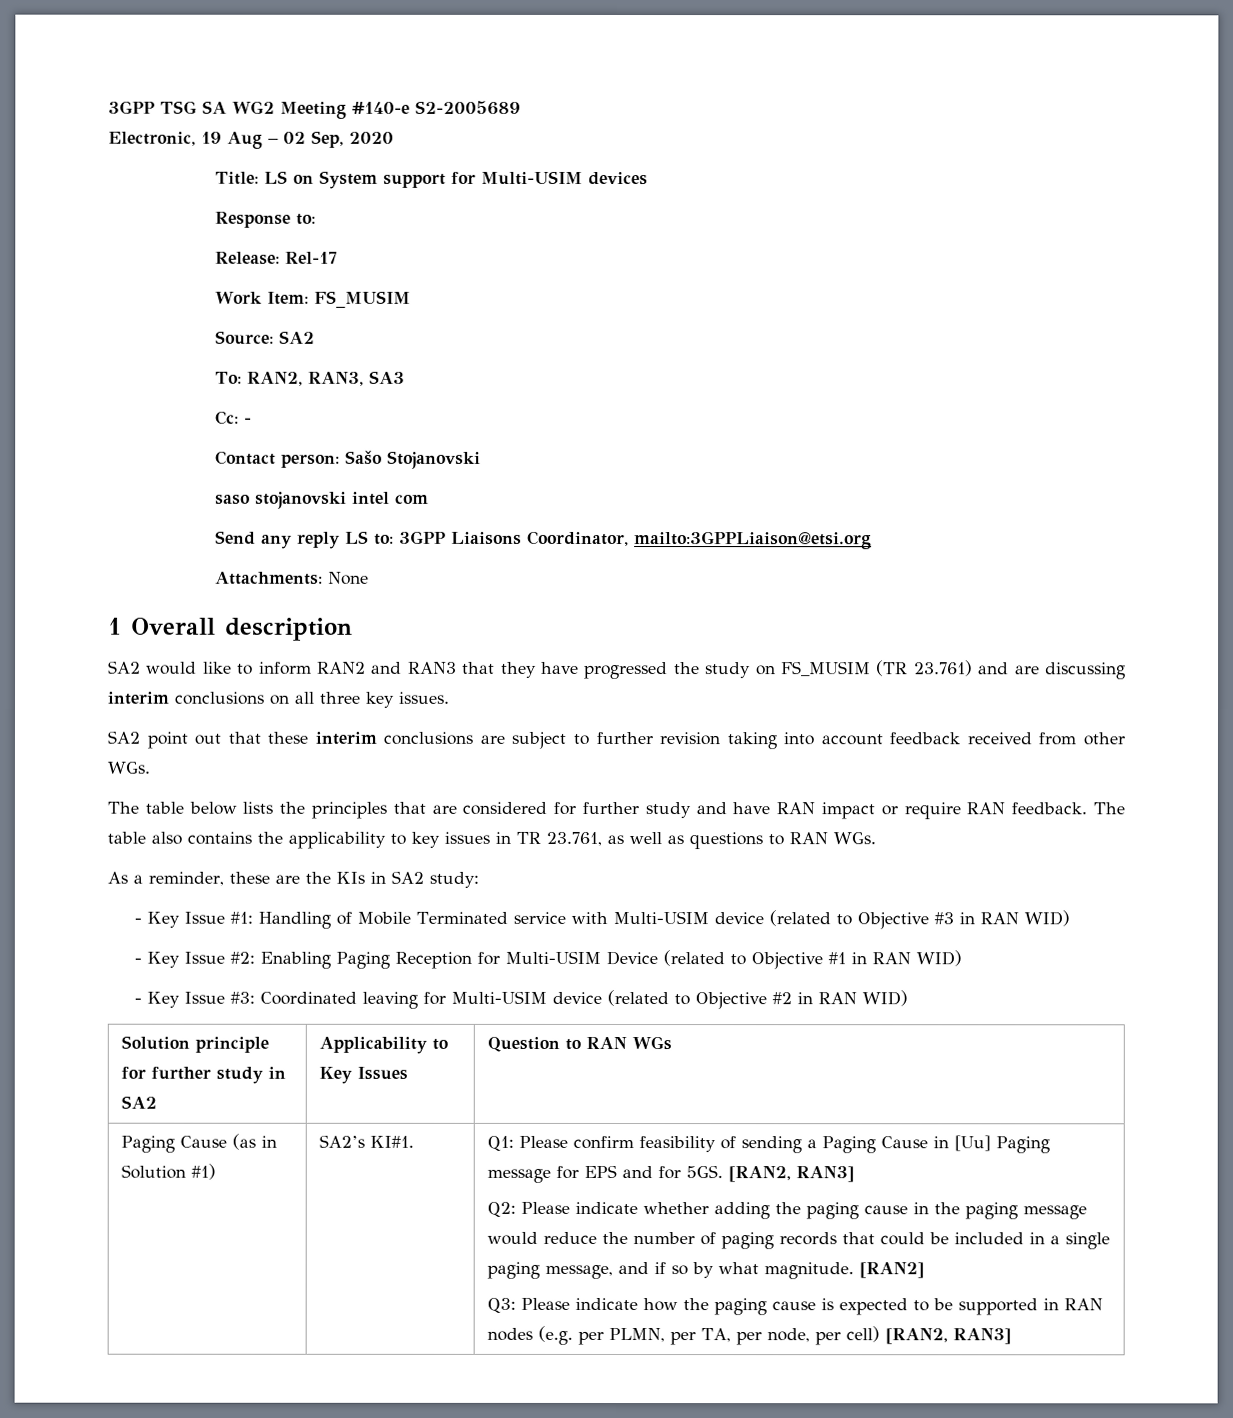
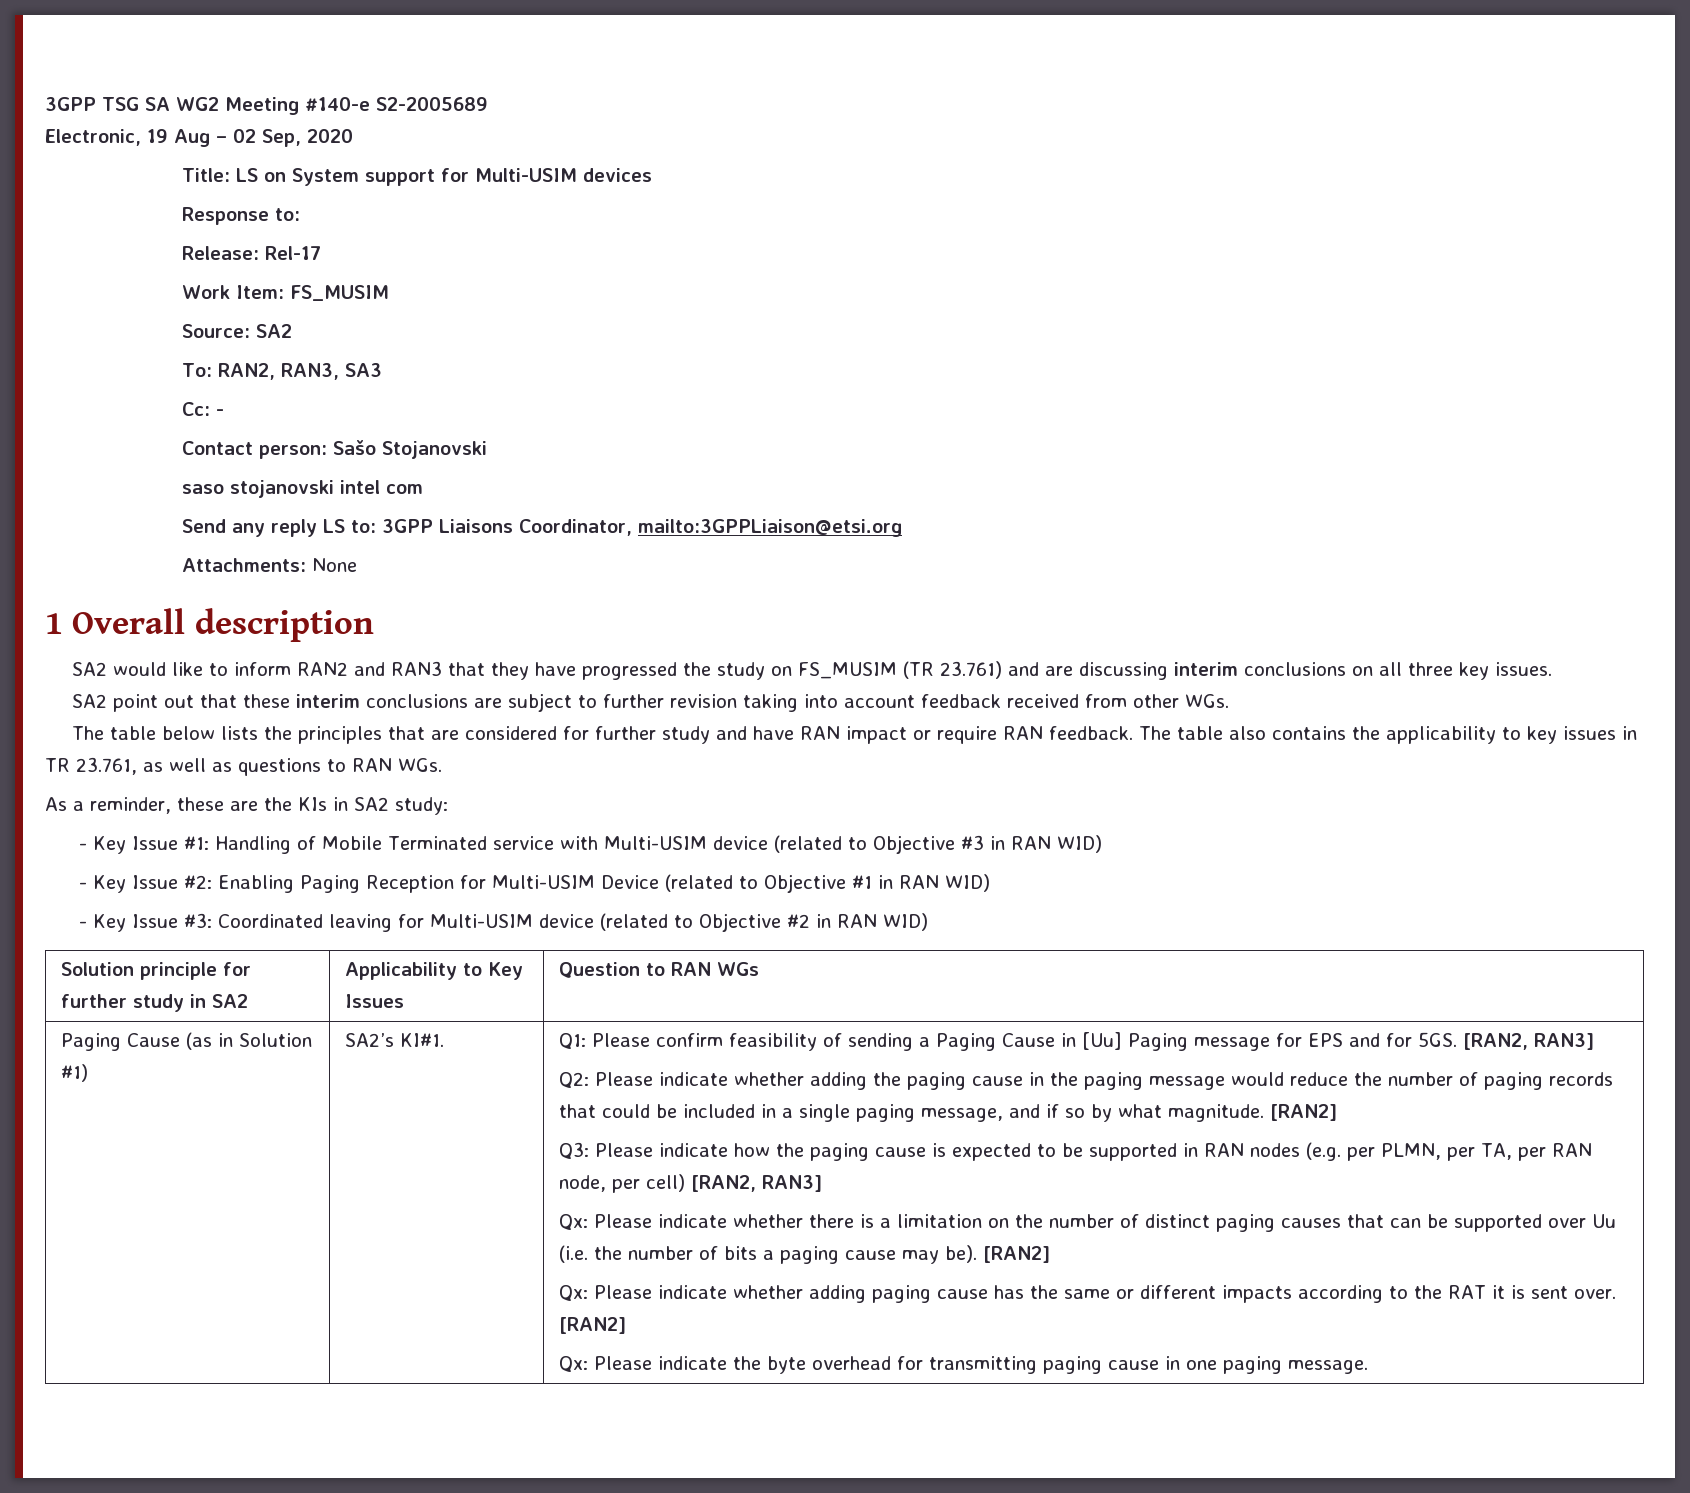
- Q3: Please indicate how the paging cause is expected to be supported in RAN nodes (e.g. per PLMN, per TA, per node, per cell) [RAN2, RAN3]
+ Q3: Please indicate how the paging cause is expected to be supported in RAN nodes (e.g. per PLMN, per TA, per RAN node, per cell) [RAN2, RAN3]
+ Qx: Please indicate whether there is a limitation on the number of distinct paging causes that can be supported over Uu (i.e. the number of bits a paging cause may be). [RAN2]
+ Qx: Please indicate whether adding paging cause has the same or different impacts according to the RAT it is sent over. [RAN2]
+ Qx: Please indicate the byte overhead for transmitting paging cause in one paging message.

